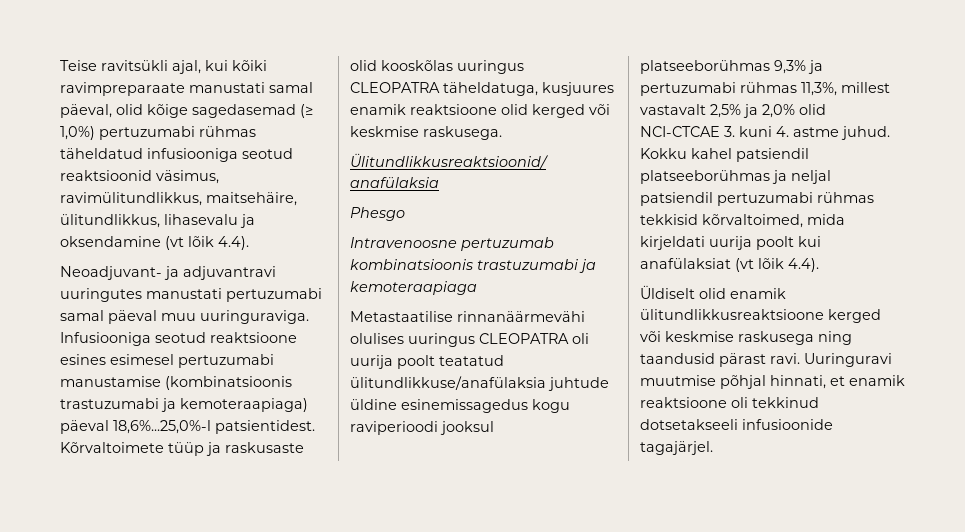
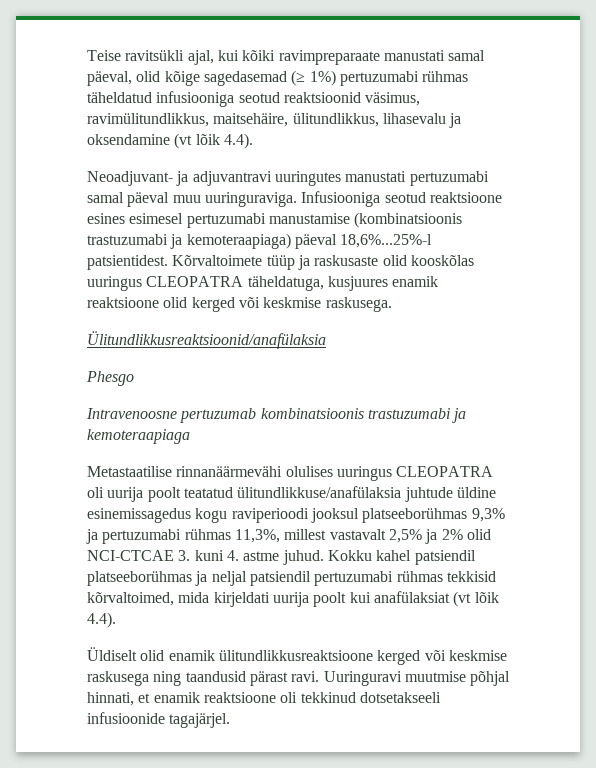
- Teise ravitsükli ajal, kui kõiki ravimpreparaate manustati samal päeval, olid kõige sagedasemad (≥ 1,0%) pertuzumabi rühmas täheldatud infusiooniga seotud reaktsioonid väsimus, ravimülitundlikkus, maitsehäire, ülitundlikkus, lihasevalu ja oksendamine (vt lõik 4.4).
+ Teise ravitsükli ajal, kui kõiki ravimpreparaate manustati samal päeval, olid kõige sagedasemad (≥ 1%) pertuzumabi rühmas täheldatud infusiooniga seotud reaktsioonid väsimus, ravimülitundlikkus, maitsehäire, ülitundlikkus, lihasevalu ja oksendamine (vt lõik 4.4).
- Infusiooniga seotud reaktsioone esines esimesel pertuzumabi manustamise (kombinatsioonis trastuzumabi ja kemoteraapiaga) päeval 18,6%...25,0%-l patsientidest.
+ Infusiooniga seotud reaktsioone esines esimesel pertuzumabi manustamise (kombinatsioonis trastuzumabi ja kemoteraapiaga) päeval 18,6%...25%-l patsientidest.
- Metastaatilise rinnanäärmevähi olulises uuringus CLEOPATRA oli uurija poolt teatatud ülitundlikkuse/anafülaksia juhtude üldine esinemissagedus kogu raviperioodi jooksul platseeborühmas 9,3% ja pertuzumabi rühmas 11,3%, millest vastavalt 2,5% ja 2,0% olid NCI-CTCAE 3. kuni 4. astme juhud.
+ Metastaatilise rinnanäärmevähi olulises uuringus CLEOPATRA oli uurija poolt teatatud ülitundlikkuse/anafülaksia juhtude üldine esinemissagedus kogu raviperioodi jooksul platseeborühmas 9,3% ja pertuzumabi rühmas 11,3%, millest vastavalt 2,5% ja 2% olid NCI-CTCAE 3. kuni 4. astme juhud.

